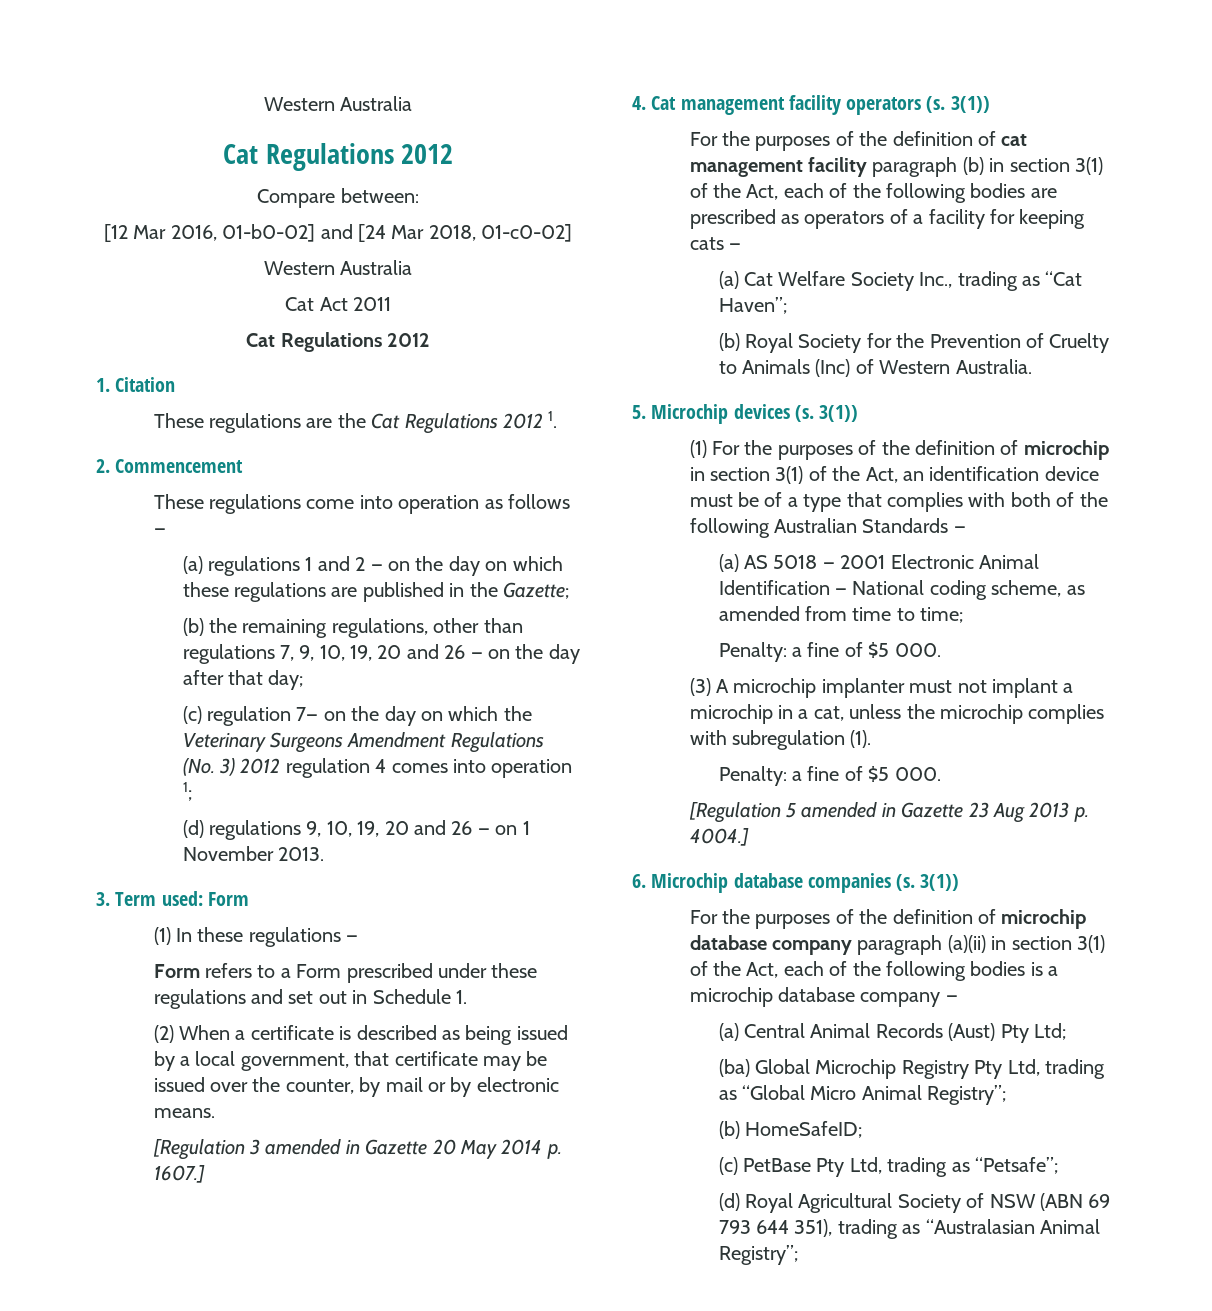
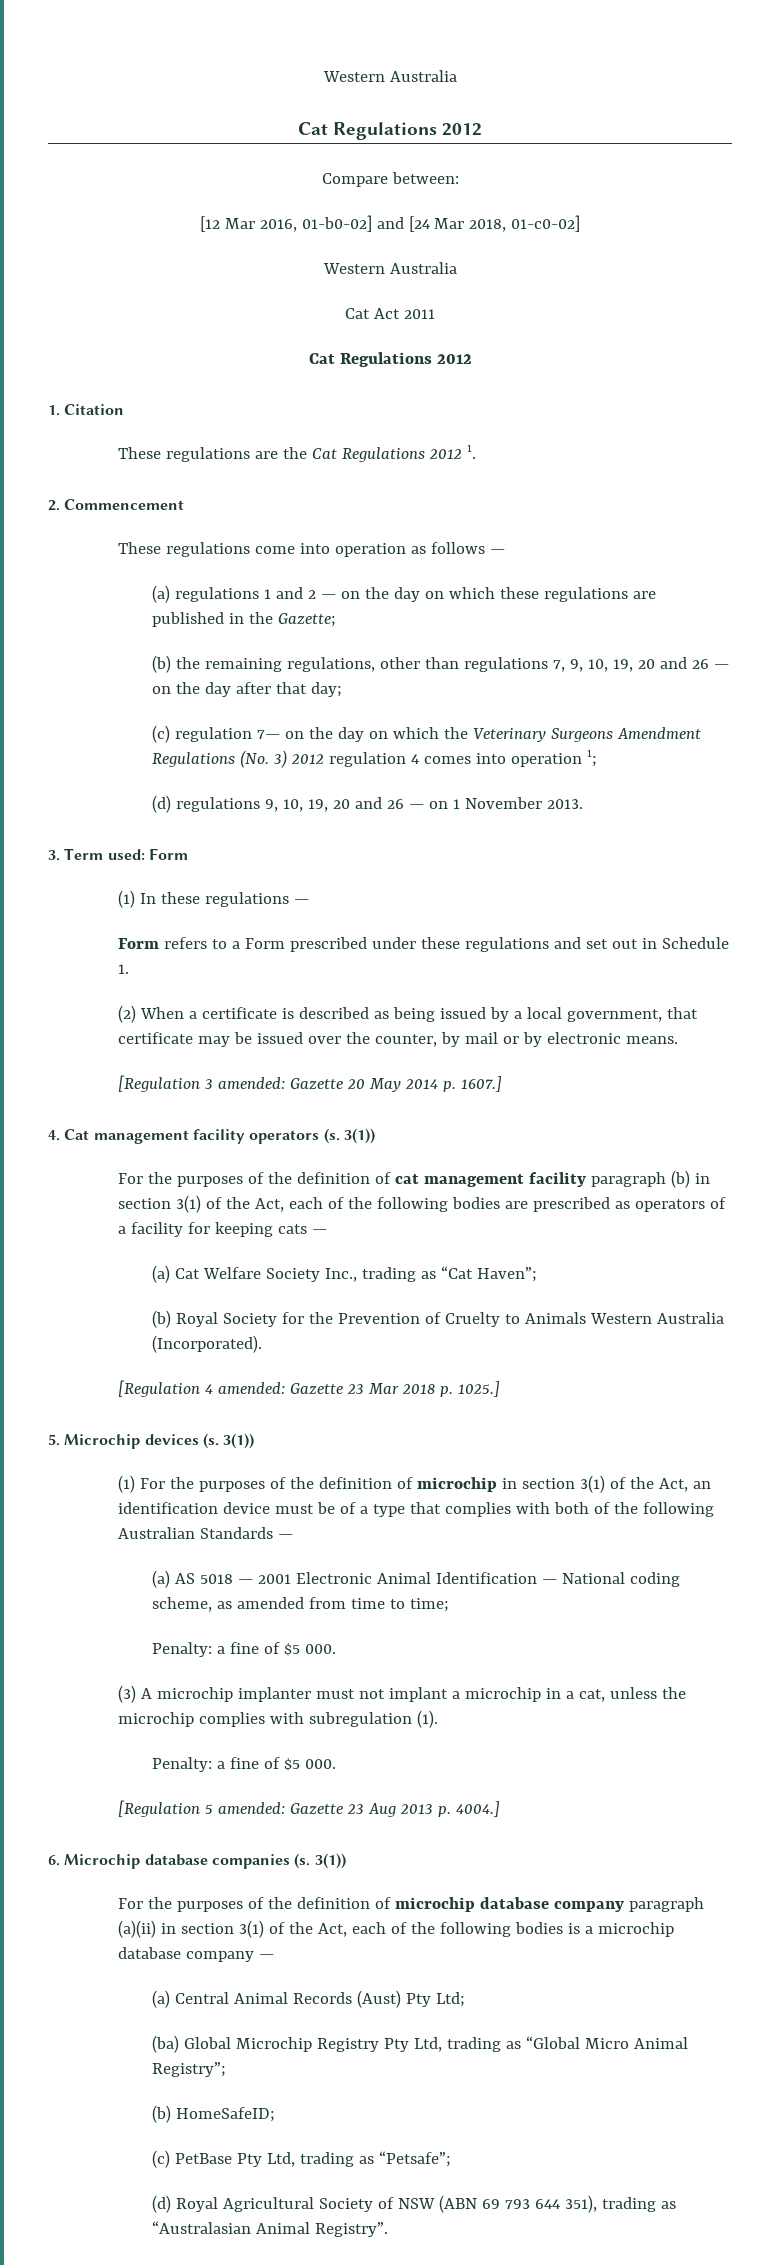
- [Regulation 3 amended in Gazette 20 May 2014 p. 1607.]
+ [Regulation 3 amended: Gazette 20 May 2014 p. 1607.]
- (b) Royal Society for the Prevention of Cruelty to Animals (Inc) of Western Australia.
+ (b) Royal Society for the Prevention of Cruelty to Animals Western Australia (Incorporated).
+ [Regulation 4 amended: Gazette 23 Mar 2018 p. 1025.]
- [Regulation 5 amended in Gazette 23 Aug 2013 p. 4004.]
+ [Regulation 5 amended: Gazette 23 Aug 2013 p. 4004.]
- (d) Royal Agricultural Society of NSW (ABN 69 793 644 351), trading as “Australasian Animal Registry”;
+ (d) Royal Agricultural Society of NSW (ABN 69 793 644 351), trading as “Australasian Animal Registry”.

